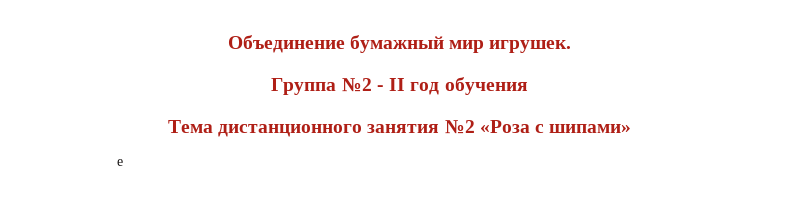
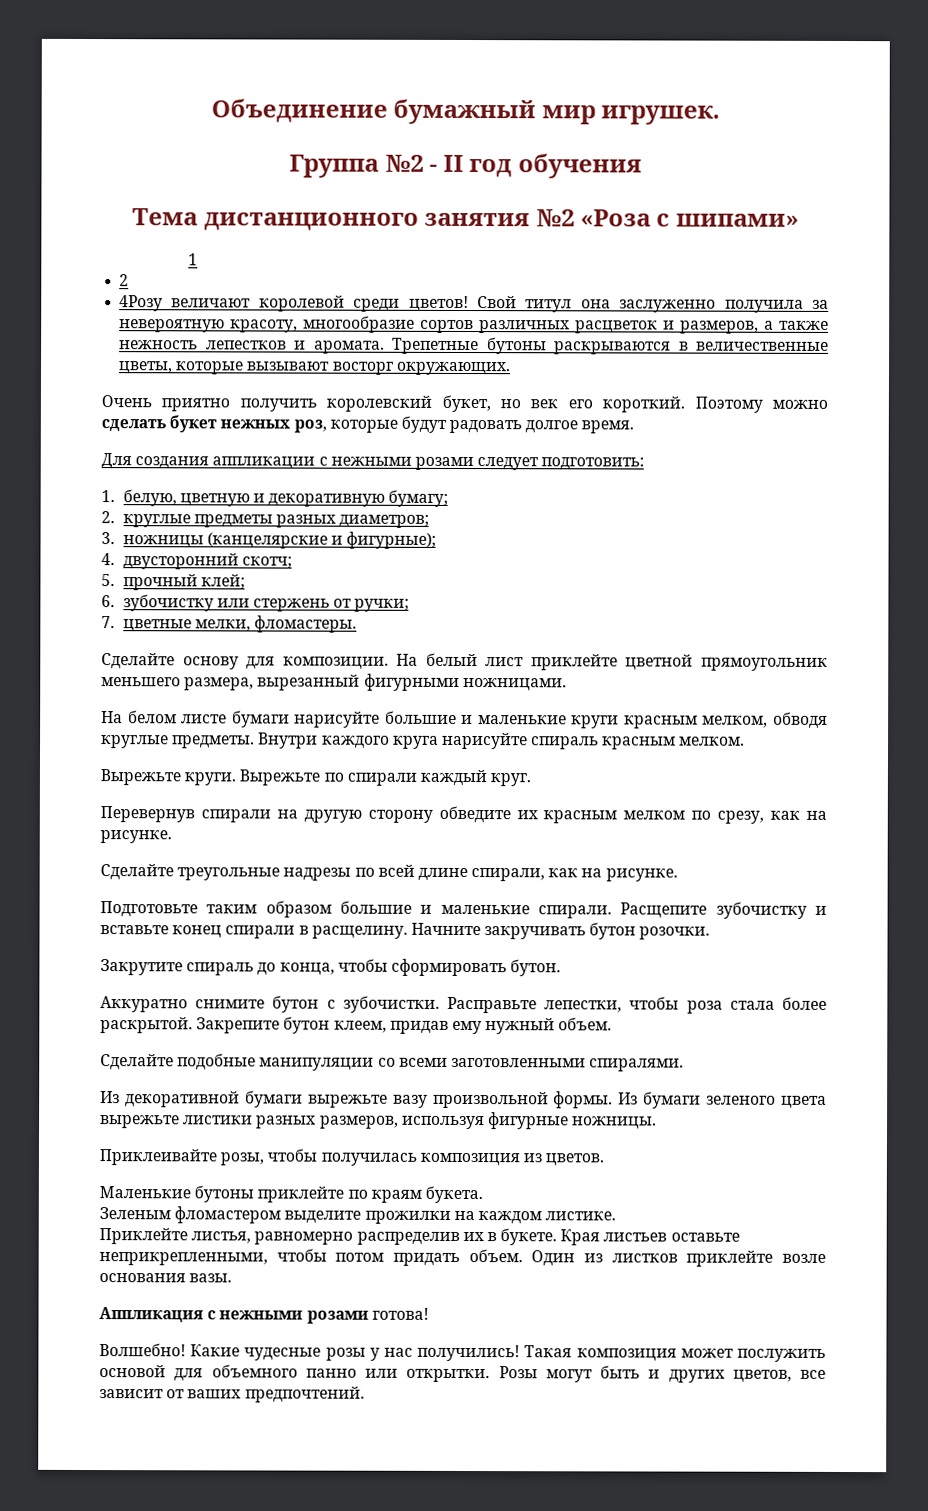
- е
+ 1
+ 2
+ 4Розу величают королевой среди цветов! Свой титул она заслуженно получила за невероятную красоту, многообразие сортов различных расцветок и размеров, а также нежность лепестков и аромата. Трепетные бутоны раскрываются в величественные цветы, которые вызывают восторг окружающих.
+ Очень приятно получить королевский букет, но век его короткий. Поэтому можно сделать букет нежных роз, которые будут радовать долгое время.
+ Для создания аппликации с нежными розами следует подготовить:
+ 1. белую, цветную и декоративную бумагу;
+ 2. круглые предметы разных диаметров;
+ 3. ножницы (канцелярские и фигурные);
+ 4. двусторонний скотч;
+ 5. прочный клей;
+ 6. зубочистку или стержень от ручки;
+ 7. цветные мелки, фломастеры.
+ Сделайте основу для композиции. На белый лист приклейте цветной прямоугольник меньшего размера, вырезанный фигурными ножницами.
+ На белом листе бумаги нарисуйте большие и маленькие круги красным мелком, обводя круглые предметы. Внутри каждого круга нарисуйте спираль красным мелком.
+ Вырежьте круги. Вырежьте по спирали каждый круг.
+ Перевернув спирали на другую сторону обведите их красным мелком по срезу, как на рисунке.
+ Сделайте треугольные надрезы по всей длине спирали, как на рисунке.
+ Подготовьте таким образом большие и маленькие спирали. Расщепите зубочистку и вставьте конец спирали в расщелину. Начните закручивать бутон розочки.
+ Закрутите спираль до конца, чтобы сформировать бутон.
+ Аккуратно снимите бутон с зубочистки. Расправьте лепестки, чтобы роза стала более раскрытой. Закрепите бутон клеем, придав ему нужный объем.
+ Сделайте подобные манипуляции со всеми заготовленными спиралями.
+ Из декоративной бумаги вырежьте вазу произвольной формы. Из бумаги зеленого цвета вырежьте листики разных размеров, используя фигурные ножницы.
+ Приклеивайте розы, чтобы получилась композиция из цветов.
+ Маленькие бутоны приклейте по краям букета.
+ Зеленым фломастером выделите прожилки на каждом листике.
+ Приклейте листья, равномерно распределив их в букете. Края листьев оставьте неприкрепленными, чтобы потом придать объем. Один из листков приклейте возле основания вазы.
+ Аппликация с нежными розами готова!
+ Волшебно! Какие чудесные розы у нас получились! Такая композиция может послужить основой для объемного панно или открытки. Розы могут быть и других цветов, все зависит от ваших предпочтений.

